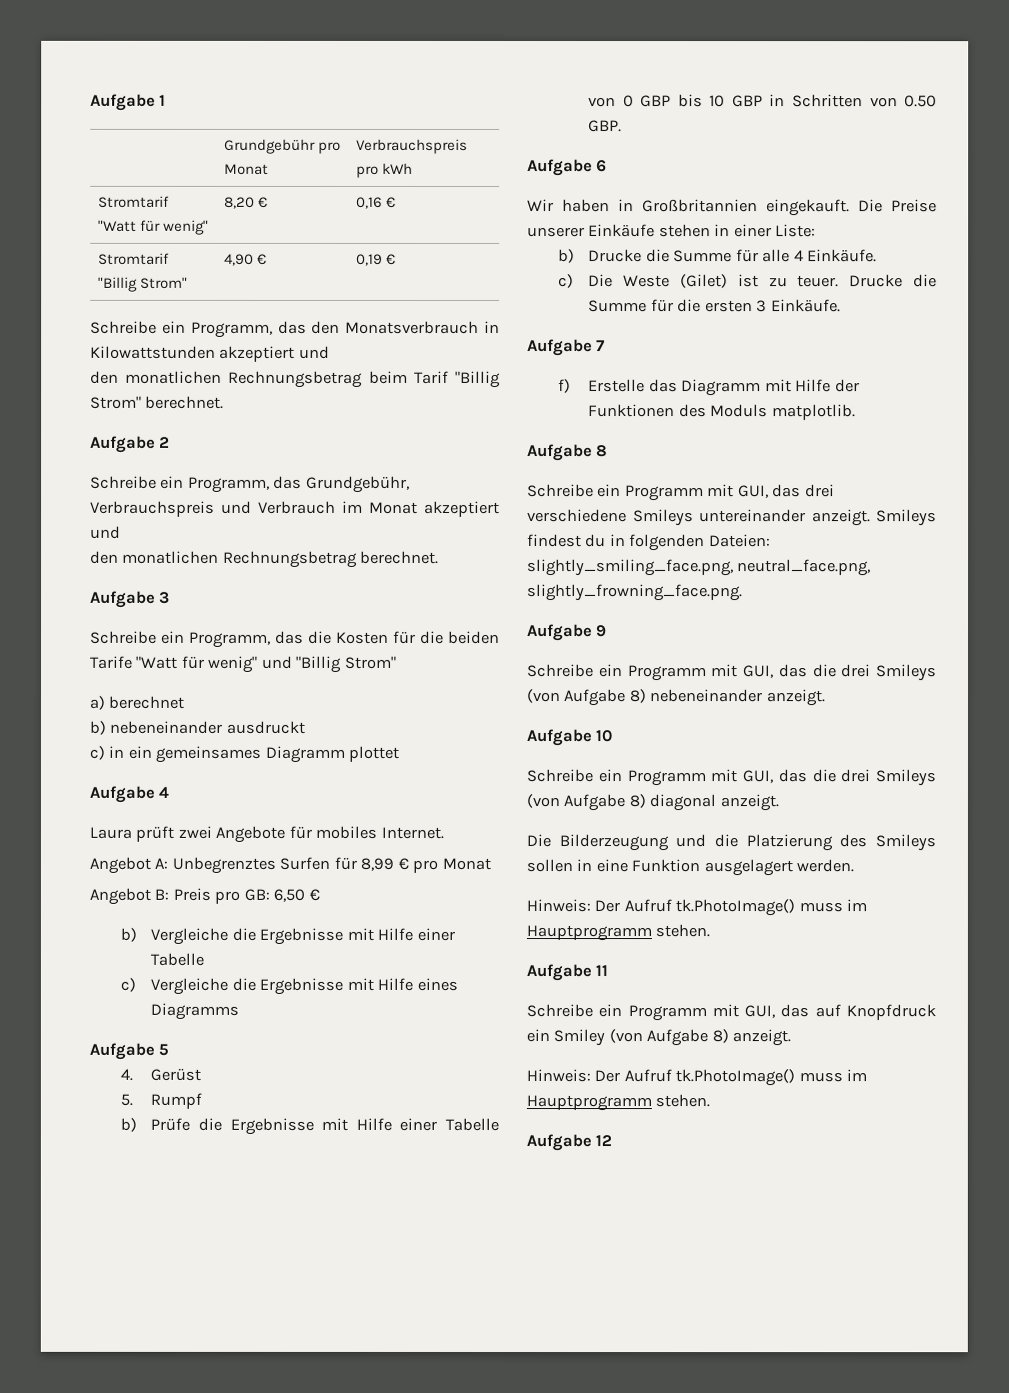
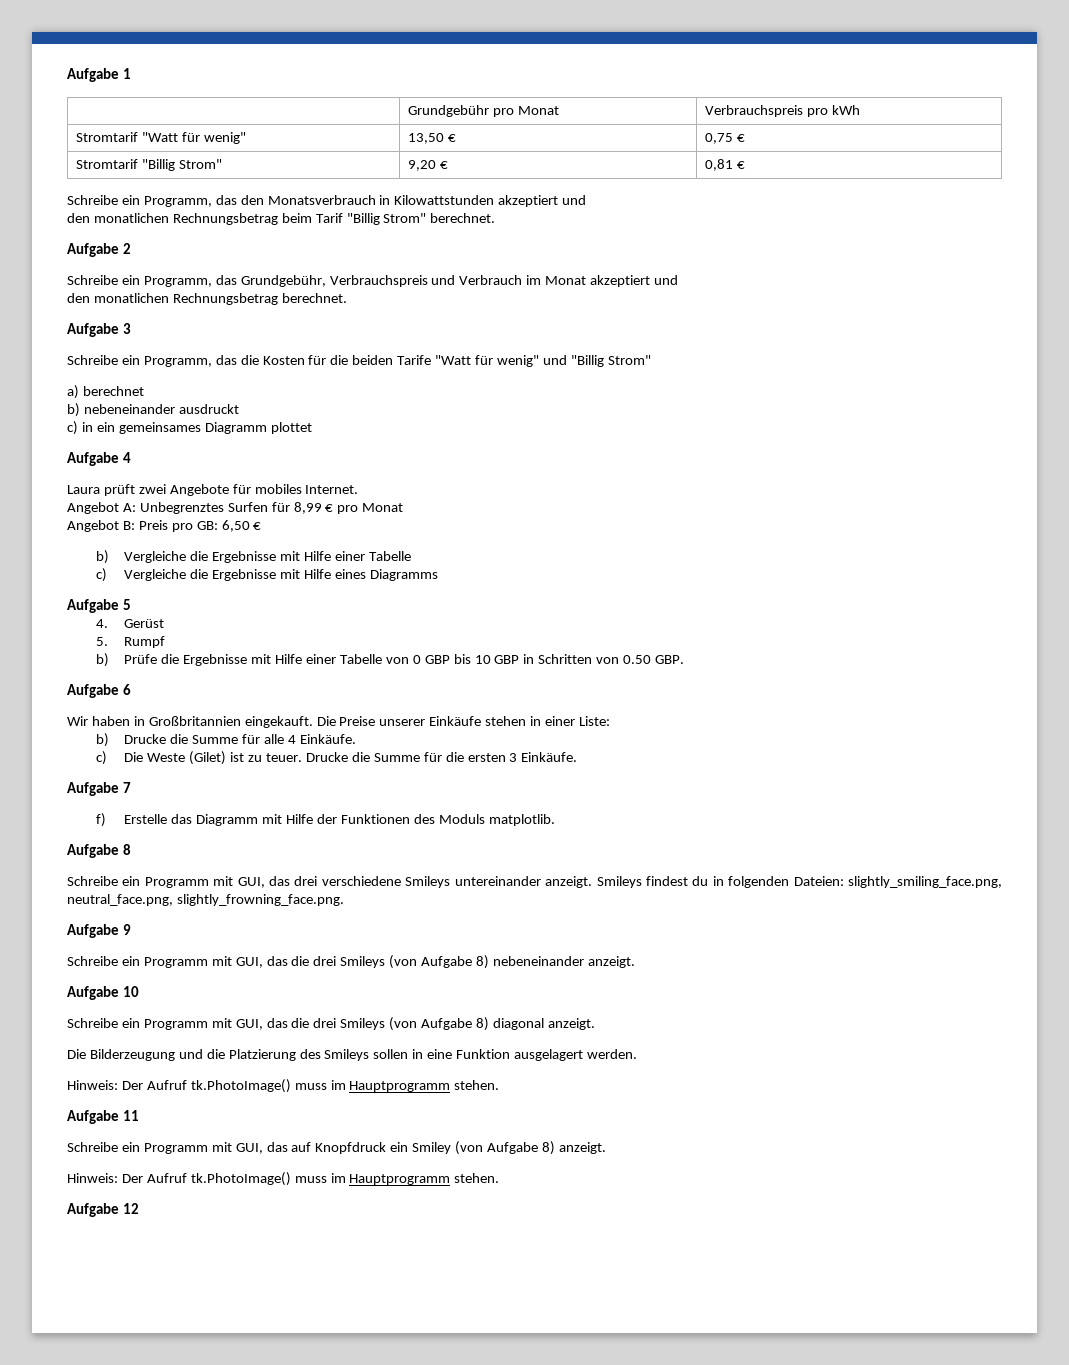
- Stromtarif "Watt für wenig" | 8,20 € | 0,16 €
+ Stromtarif "Watt für wenig" | 13,50 € | 0,75 €
- Stromtarif "Billig Strom" | 4,90 € | 0,19 €
+ Stromtarif "Billig Strom" | 9,20 € | 0,81 €

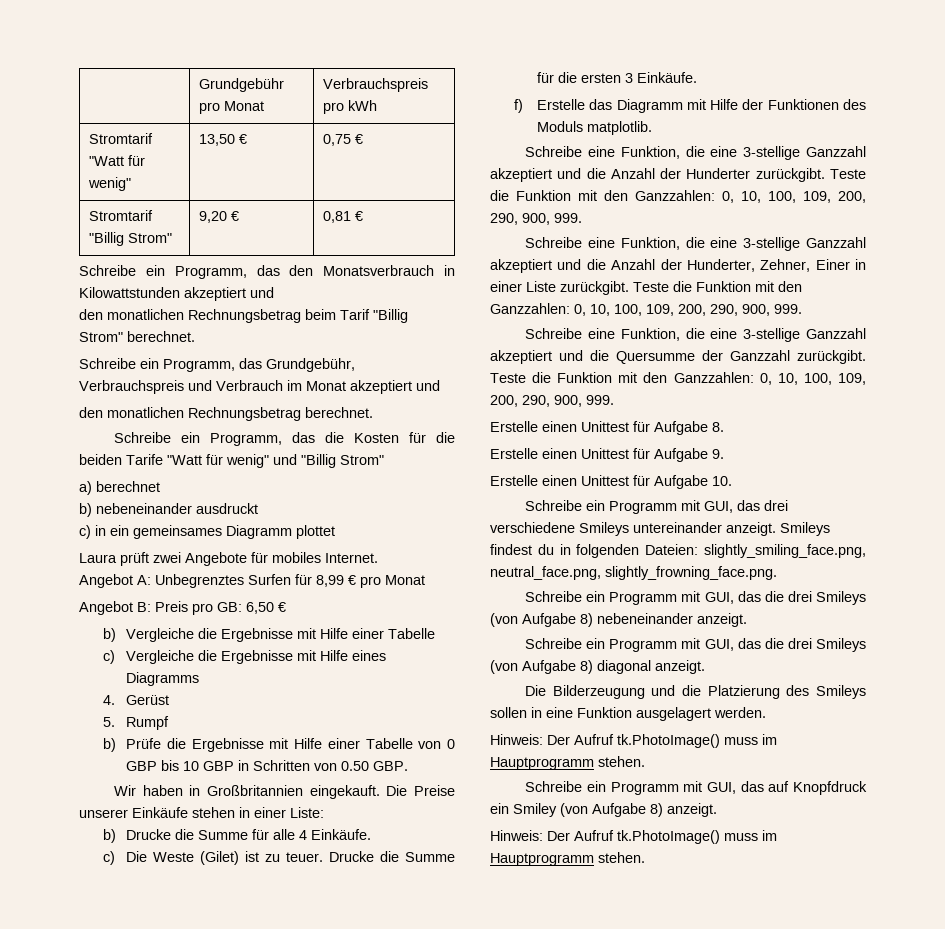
- Aufgabe 1
- Aufgabe 2
- Aufgabe 3
- Aufgabe 4
- Aufgabe 5
- Aufgabe 6
- Aufgabe 7
- Aufgabe 8
+ Schreibe eine Funktion, die eine 3-stellige Ganzzahl akzeptiert und die Anzahl der Hunderter zurückgibt. Teste die Funktion mit den Ganzzahlen: 0, 10, 100, 109, 200, 290, 900, 999.
+ Schreibe eine Funktion, die eine 3-stellige Ganzzahl akzeptiert und die Anzahl der Hunderter, Zehner, Einer in einer Liste zurückgibt. Teste die Funktion mit den Ganzzahlen: 0, 10, 100, 109, 200, 290, 900, 999.
+ Schreibe eine Funktion, die eine 3-stellige Ganzzahl akzeptiert und die Quersumme der Ganzzahl zurückgibt. Teste die Funktion mit den Ganzzahlen: 0, 10, 100, 109, 200, 290, 900, 999.
+ Erstelle einen Unittest für Aufgabe 8.
+ Erstelle einen Unittest für Aufgabe 9.
+ Erstelle einen Unittest für Aufgabe 10.
- Aufgabe 9
- Aufgabe 10
- Aufgabe 11
- Aufgabe 12

